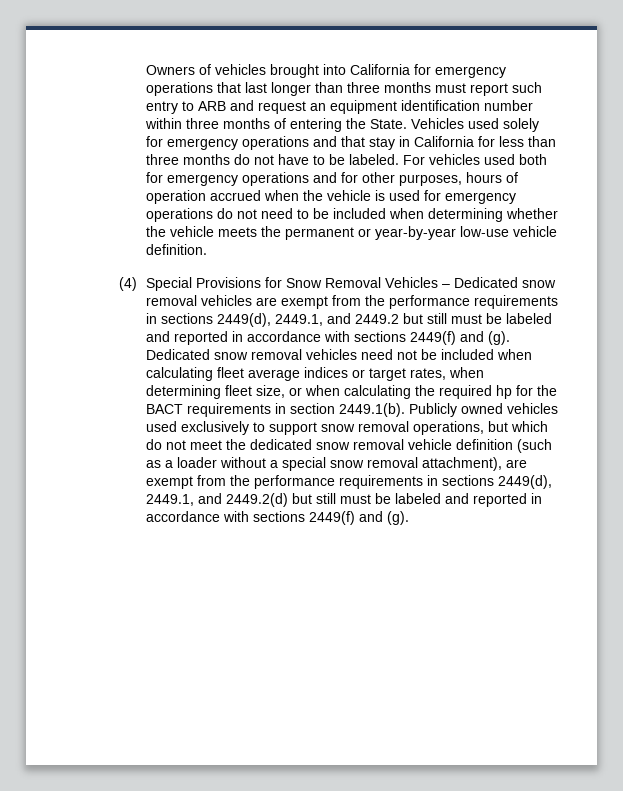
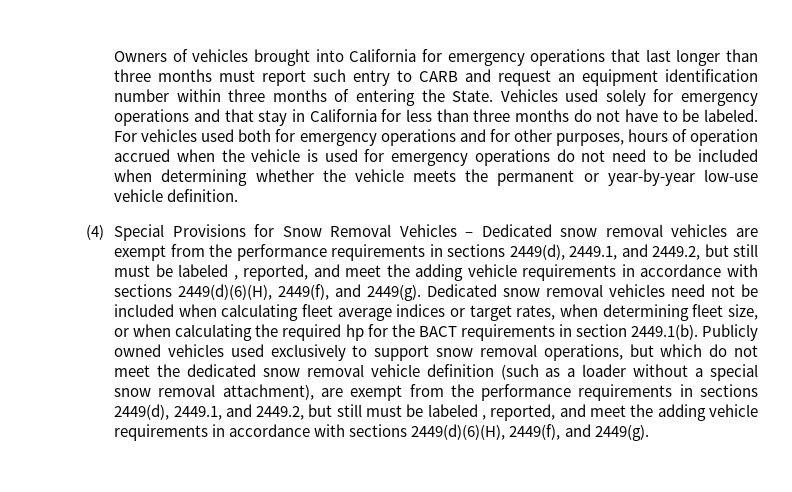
- Owners of vehicles brought into California for emergency operations that last longer than three months must report such entry to ARB and request an equipment identification number within three months of entering the State.
+ Owners of vehicles brought into California for emergency operations that last longer than three months must report such entry to CARB and request an equipment identification number within three months of entering the State.
- (4) Special Provisions for Snow Removal Vehicles – Dedicated snow removal vehicles are exempt from the performance requirements in sections 2449(d), 2449.1, and 2449.2 but still must be labeled and reported in accordance with sections 2449(f) and (g).
+ (4) Special Provisions for Snow Removal Vehicles – Dedicated snow removal vehicles are exempt from the performance requirements in sections 2449(d), 2449.1, and 2449.2, but still must be labeled , reported, and meet the adding vehicle requirements in accordance with sections 2449(d)(6)(H), 2449(f), and 2449(g).
- Dedicated snow removal vehicles need not be included when calculating fleet average indices or target rates, when determining fleet size, or when calculating the required hp for the BACT requirements in section 2449.1(b). Publicly owned vehicles used exclusively to support snow removal operations, but which do not meet the dedicated snow removal vehicle definition (such as a loader without a special snow removal attachment), are exempt from the performance requirements in sections 2449(d), 2449.1, and 2449.2(d) but still must be labeled and reported in accordance with sections 2449(f) and (g).
+ Dedicated snow removal vehicles need not be included when calculating fleet average indices or target rates, when determining fleet size, or when calculating the required hp for the BACT requirements in section 2449.1(b). Publicly owned vehicles used exclusively to support snow removal operations, but which do not meet the dedicated snow removal vehicle definition (such as a loader without a special snow removal attachment), are exempt from the performance requirements in sections 2449(d), 2449.1, and 2449.2, but still must be labeled , reported, and meet the adding vehicle requirements in accordance with sections 2449(d)(6)(H), 2449(f), and 2449(g).

